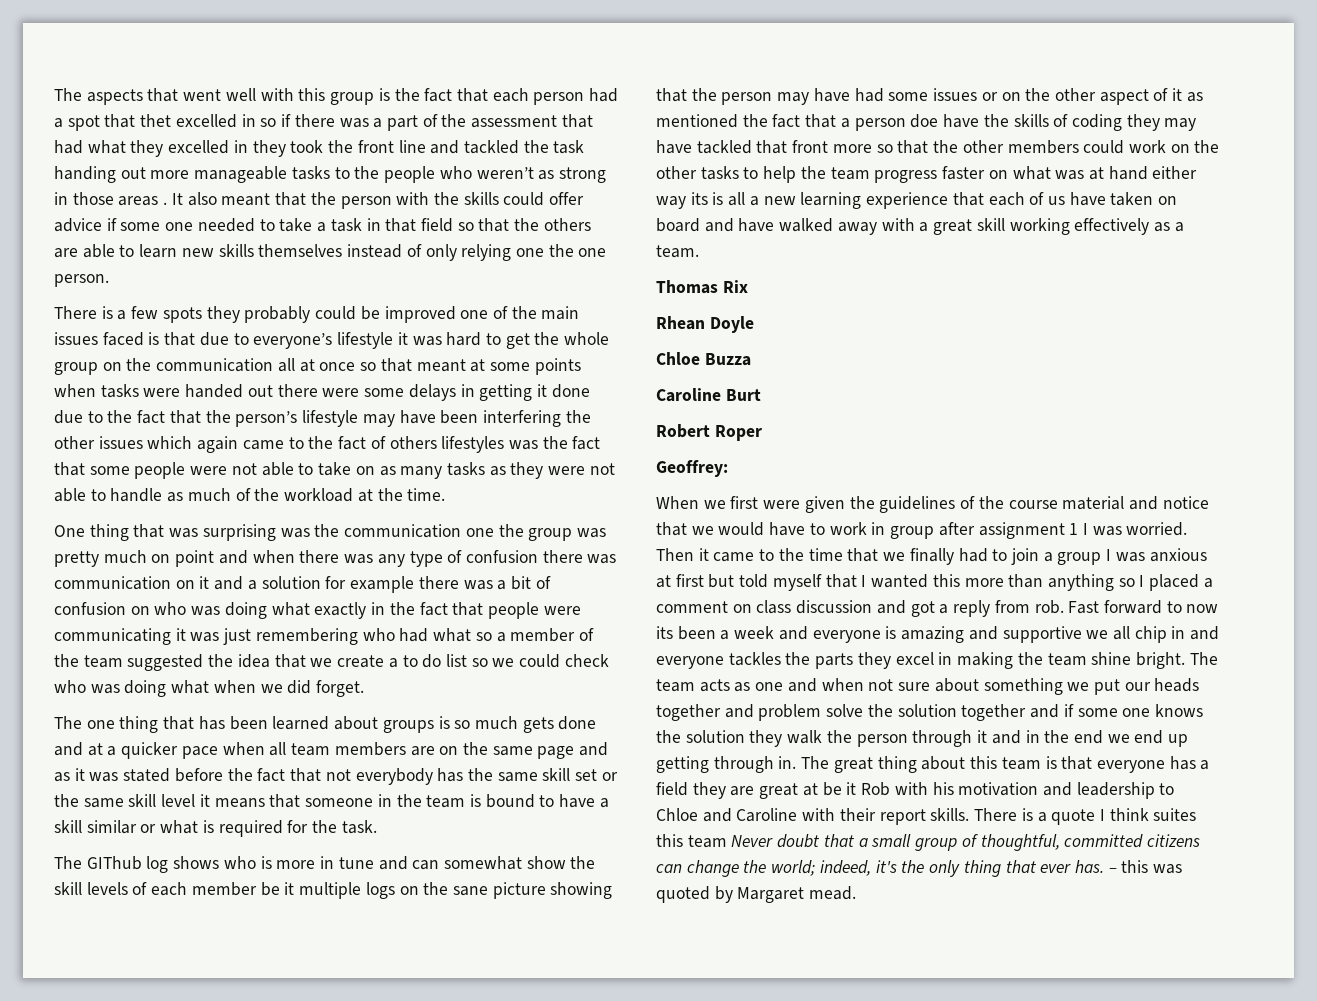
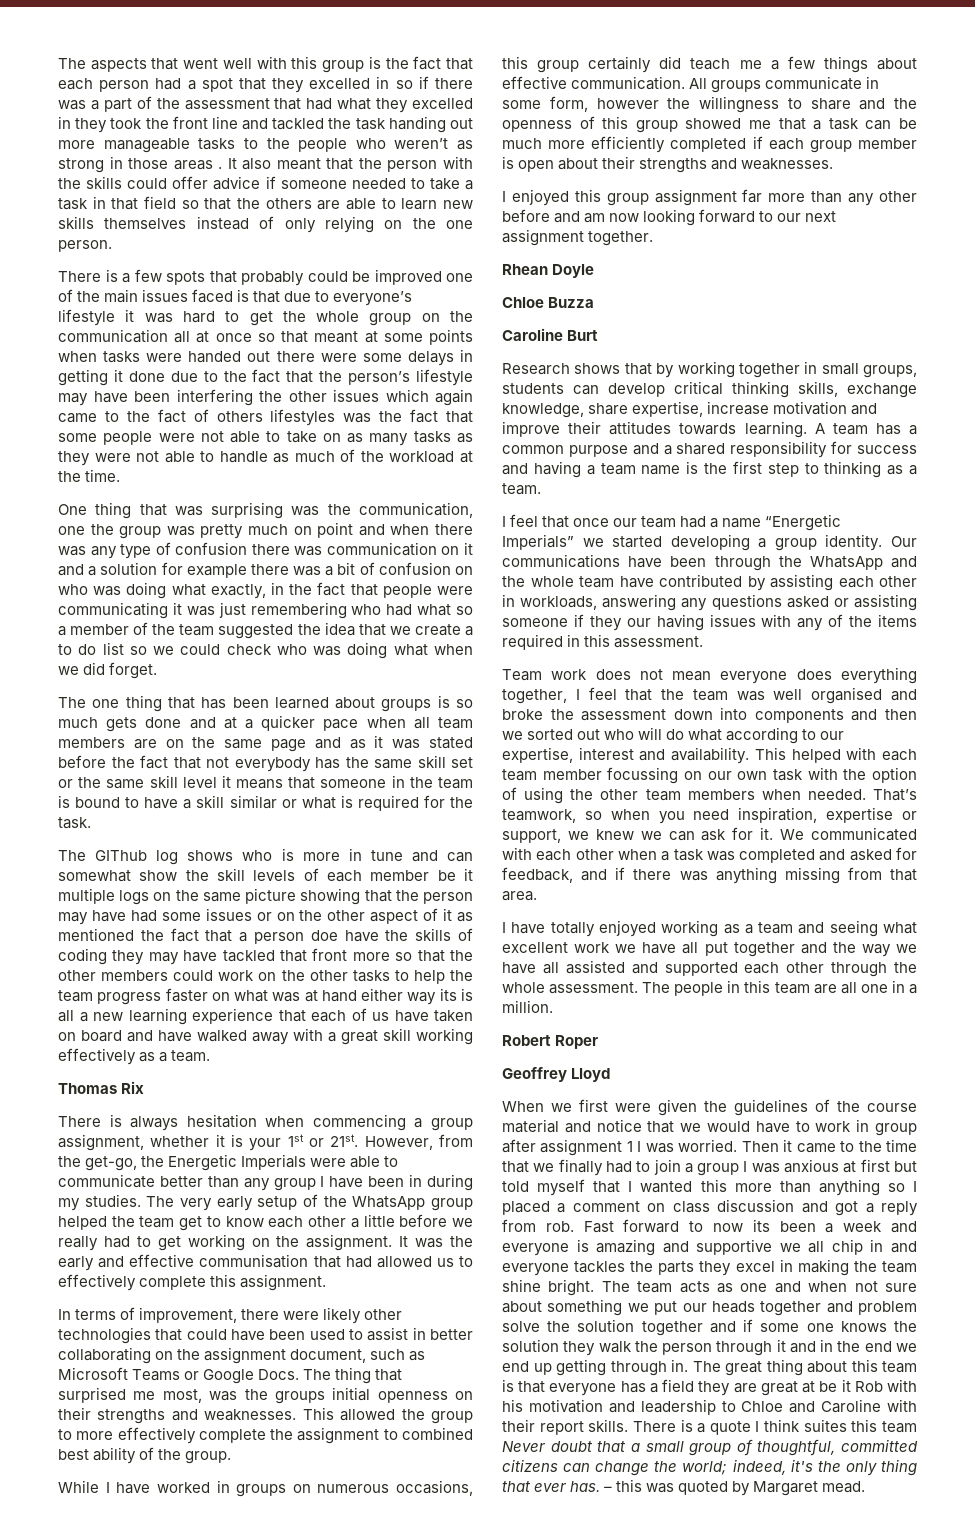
- The aspects that went well with this group is the fact that each person had a spot that thet excelled in so if there was a part of the assessment that had what they excelled in they took the front line and tackled the task handing out more manageable tasks to the people who weren’t as strong in those areas .
+ The aspects that went well with this group is the fact that each person had a spot that they excelled in so if there was a part of the assessment that had what they excelled in they took the front line and tackled the task handing out more manageable tasks to the people who weren’t as strong in those areas .
- It also meant that the person with the skills could offer advice if some one needed to take a task in that field so that the others are able to learn new skills themselves instead of only relying one the one person.
+ It also meant that the person with the skills could offer advice if someone needed to take a task in that field so that the others are able to learn new skills themselves instead of only relying on the one person.
- There is a few spots they probably could be improved one of the main issues faced is that due to everyone’s lifestyle it was hard to get the whole group on the communication all at once so that meant at some points when tasks were handed out there were some delays in getting it done due to the fact that the person’s lifestyle may have been interfering the other issues which again came to the fact of others lifestyles was the fact that some people were not able to take on as many tasks as they were not able to handle as much of the workload at the time.
+ There is a few spots that probably could be improved one of the main issues faced is that due to everyone’s lifestyle it was hard to get the whole group on the communication all at once so that meant at some points when tasks were handed out there were some delays in getting it done due to the fact that the person’s lifestyle may have been interfering the other issues which again came to the fact of others lifestyles was the fact that some people were not able to take on as many tasks as they were not able to handle as much of the workload at the time.
- One thing that was surprising was the communication one the group was pretty much on point and when there was any type of confusion there was communication on it and a solution for example there was a bit of confusion on who was doing what exactly in the fact that people were communicating it was just remembering who had what so a member of the team suggested the idea that we create a to do list so we could check who was doing what when we did forget.
+ One thing that was surprising was the communication, one the group was pretty much on point and when there was any type of confusion there was communication on it and a solution for example there was a bit of confusion on who was doing what exactly, in the fact that people were communicating it was just remembering who had what so a member of the team suggested the idea that we create a to do list so we could check who was doing what when we did forget.
- The GIThub log shows who is more in tune and can somewhat show the skill levels of each member be it multiple logs on the sane picture showing that the person may have had some issues or on the other aspect of it as mentioned the fact that a person doe have the skills of coding they may have tackled that front more so that the other members could work on the other tasks to help the team progress faster on what was at hand either way its is all a new learning experience that each of us have taken on board and have walked away with a great skill working effectively as a team.
+ The GIThub log shows who is more in tune and can somewhat show the skill levels of each member be it multiple logs on the same picture showing that the person may have had some issues or on the other aspect of it as mentioned the fact that a person doe have the skills of coding they may have tackled that front more so that the other members could work on the other tasks to help the team progress faster on what was at hand either way its is all a new learning experience that each of us have taken on board and have walked away with a great skill working effectively as a team.
+ There is always hesitation when commencing a group assignment, whether it is your 1st or 21st. However, from the get-go, the Energetic Imperials were able to communicate better than any group I have been in during my studies. The very early setup of the WhatsApp group helped the team get to know each other a little before we really had to get working on the assignment. It was the early and effective communisation that had allowed us to effectively complete this assignment.
+ In terms of improvement, there were likely other technologies that could have been used to assist in better collaborating on the assignment document, such as Microsoft Teams or Google Docs. The thing that surprised me most, was the groups initial openness on their strengths and weaknesses. This allowed the group to more effectively complete the assignment to combined best ability of the group.
+ While I have worked in groups on numerous occasions, this group certainly did teach me a few things about effective communication. All groups communicate in some form, however the willingness to share and the openness of this group showed me that a task can be much more efficiently completed if each group member is open about their strengths and weaknesses.
+ I enjoyed this group assignment far more than any other before and am now looking forward to our next assignment together.
+ Research shows that by working together in small groups, students can develop critical thinking skills, exchange knowledge, share expertise, increase motivation and improve their attitudes towards learning. A team has a common purpose and a shared responsibility for success and having a team name is the first step to thinking as a team.
+ I feel that once our team had a name “Energetic Imperials” we started developing a group identity. Our communications have been through the WhatsApp and the whole team have contributed by assisting each other in workloads, answering any questions asked or assisting someone if they our having issues with any of the items required in this assessment.
+ Team work does not mean everyone does everything together, I feel that the team was well organised and broke the assessment down into components and then we sorted out who will do what according to our expertise, interest and availability. This helped with each team member focussing on our own task with the option of using the other team members when needed. That’s teamwork, so when you need inspiration, expertise or support, we knew we can ask for it. We communicated with each other when a task was completed and asked for feedback, and if there was anything missing from that area.
+ I have totally enjoyed working as a team and seeing what excellent work we have all put together and the way we have all assisted and supported each other through the whole assessment. The people in this team are all one in a million.
- Geoffrey:
+ Geoffrey Lloyd

